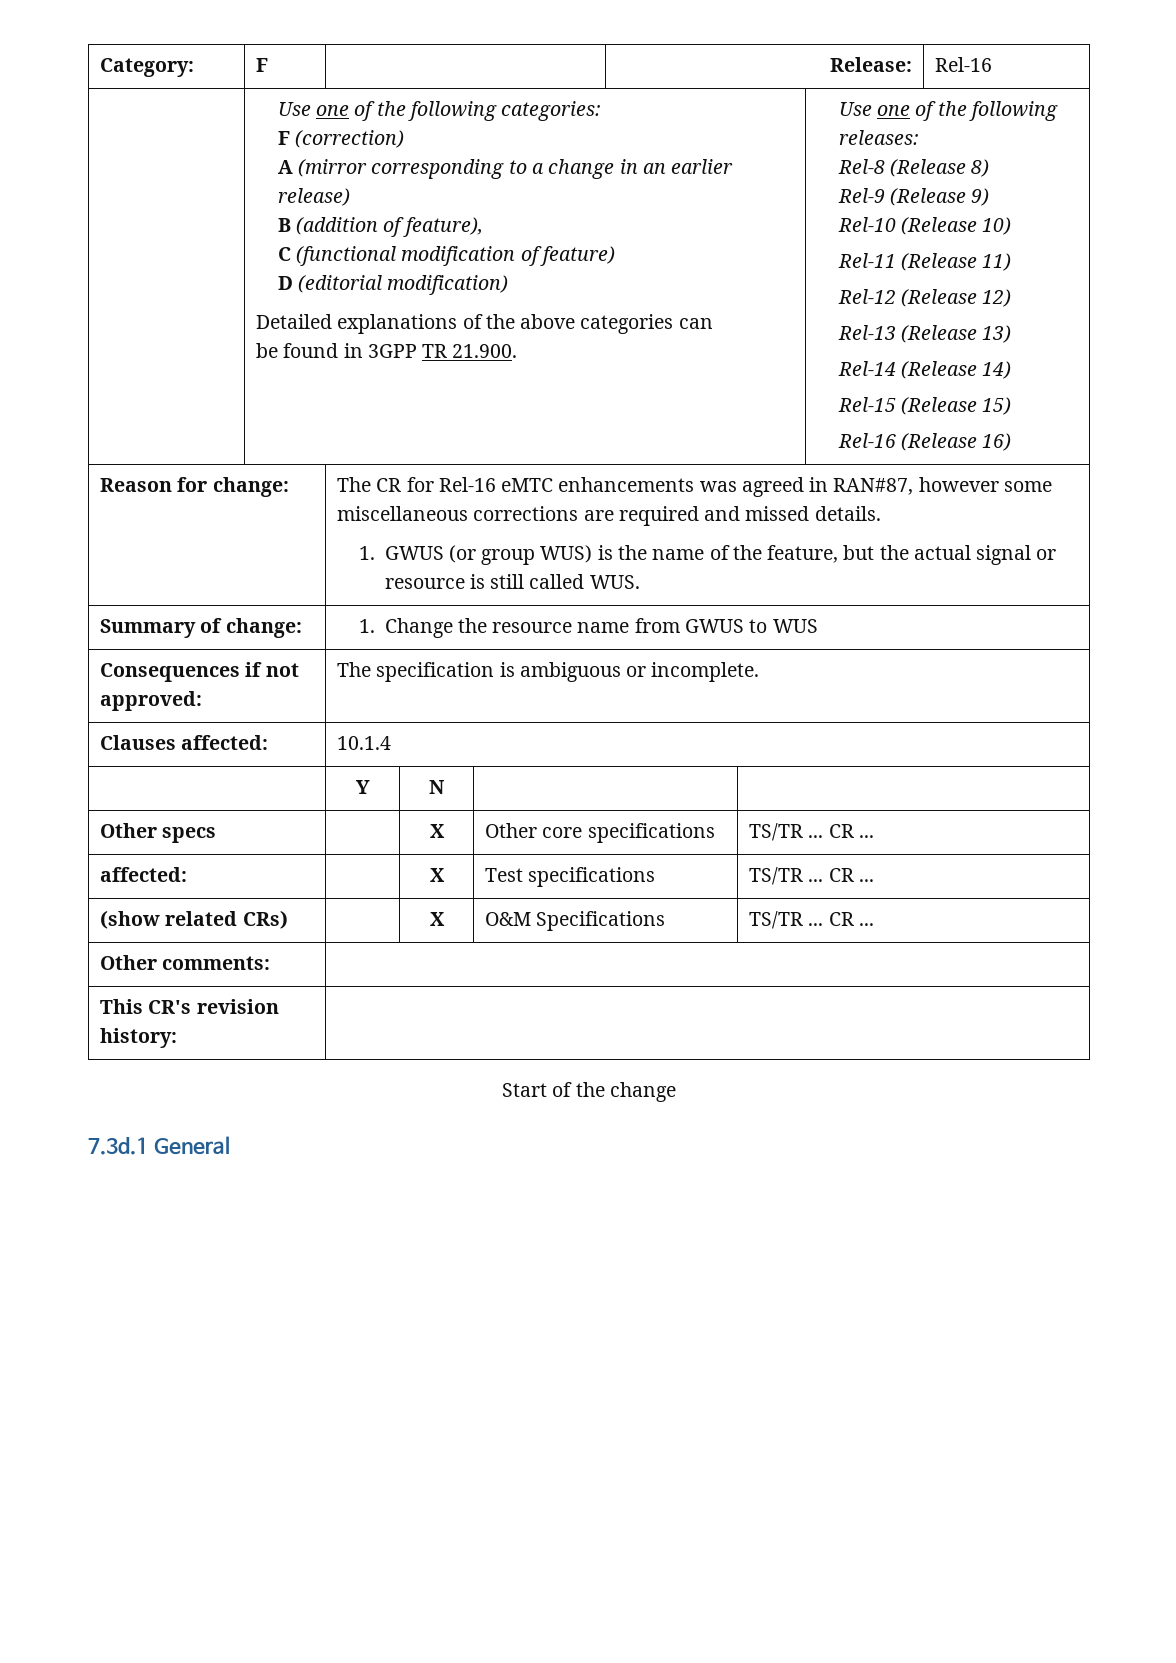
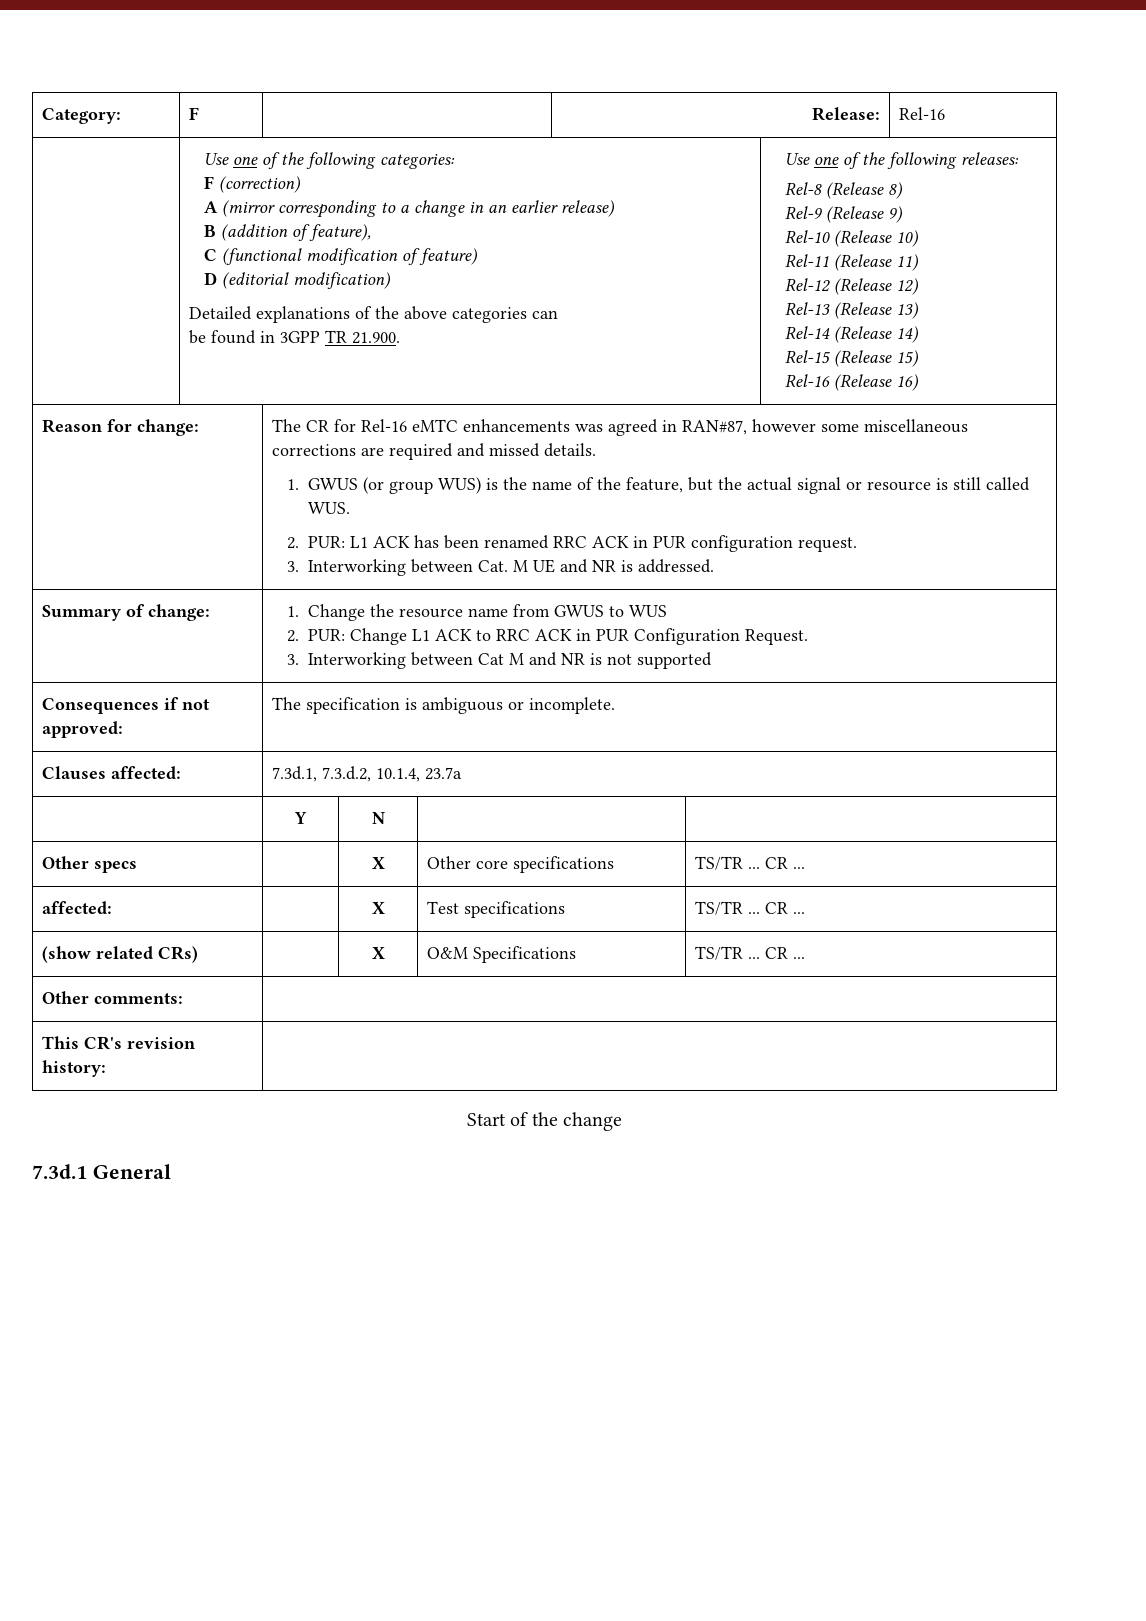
+ 2. PUR: L1 ACK has been renamed RRC ACK in PUR configuration request.
+ 3. Interworking between Cat. M UE and NR is addressed.
  Summary of change: | 1. Change the resource name from GWUS to WUS
+ 2. PUR: Change L1 ACK to RRC ACK in PUR Configuration Request.
+ 3. Interworking between Cat M and NR is not supported
- Clauses affected: | 10.1.4
+ Clauses affected: | 7.3d.1, 7.3.d.2, 10.1.4, 23.7a

